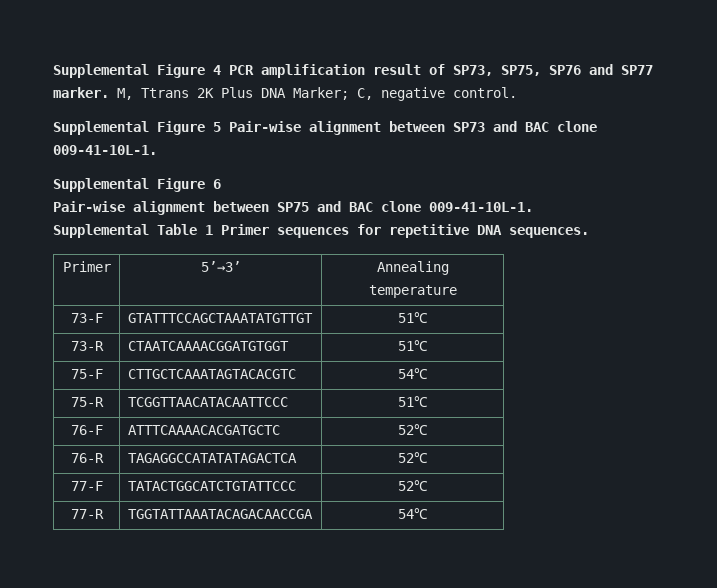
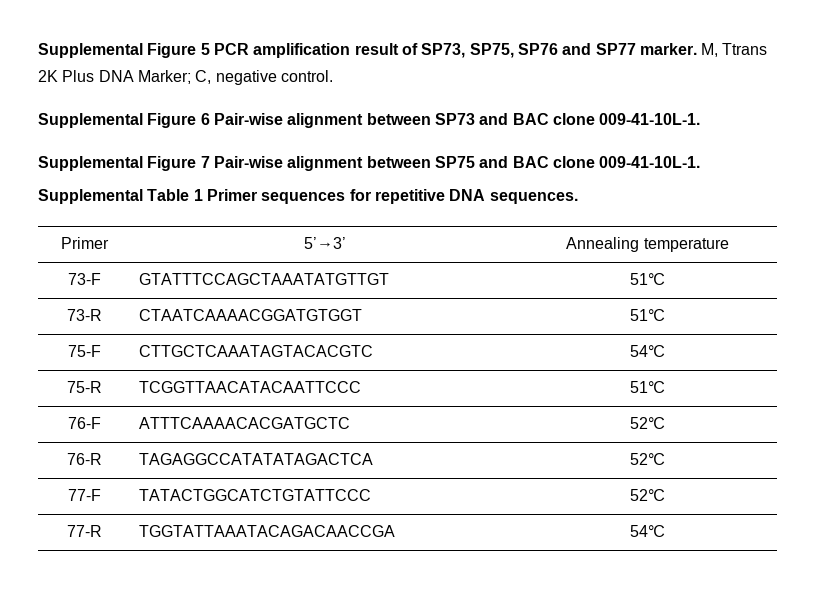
- Supplemental Figure 4 PCR amplification result of SP73, SP75, SP76 and SP77 marker.
+ Supplemental Figure 5 PCR amplification result of SP73, SP75, SP76 and SP77 marker.
- Supplemental Figure 5 Pair-wise alignment between SP73 and BAC clone 009-41-10L-1.
+ Supplemental Figure 6 Pair-wise alignment between SP73 and BAC clone 009-41-10L-1.
- Supplemental Figure 6
- Pair-wise alignment between SP75 and BAC clone 009-41-10L-1.
+ Supplemental Figure 7 Pair-wise alignment between SP75 and BAC clone 009-41-10L-1.

